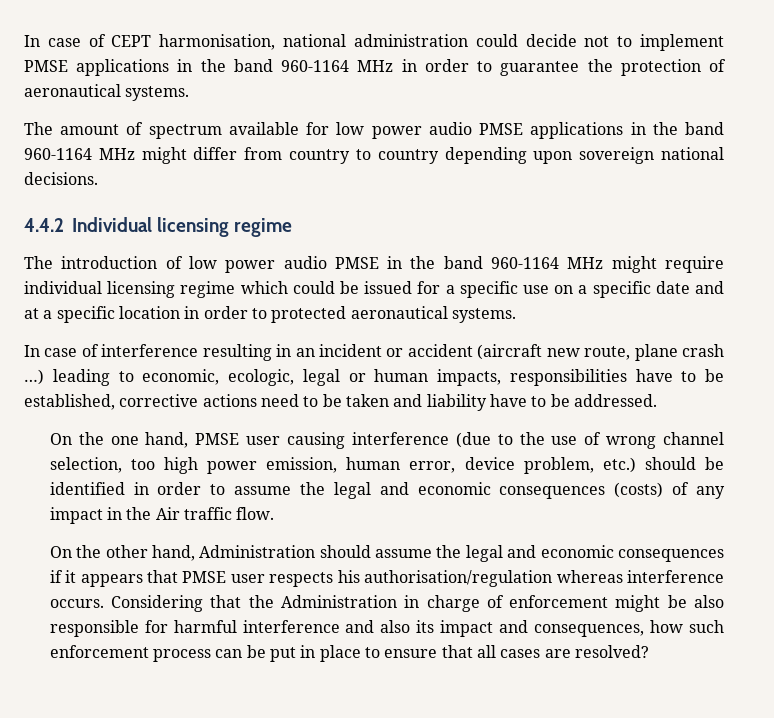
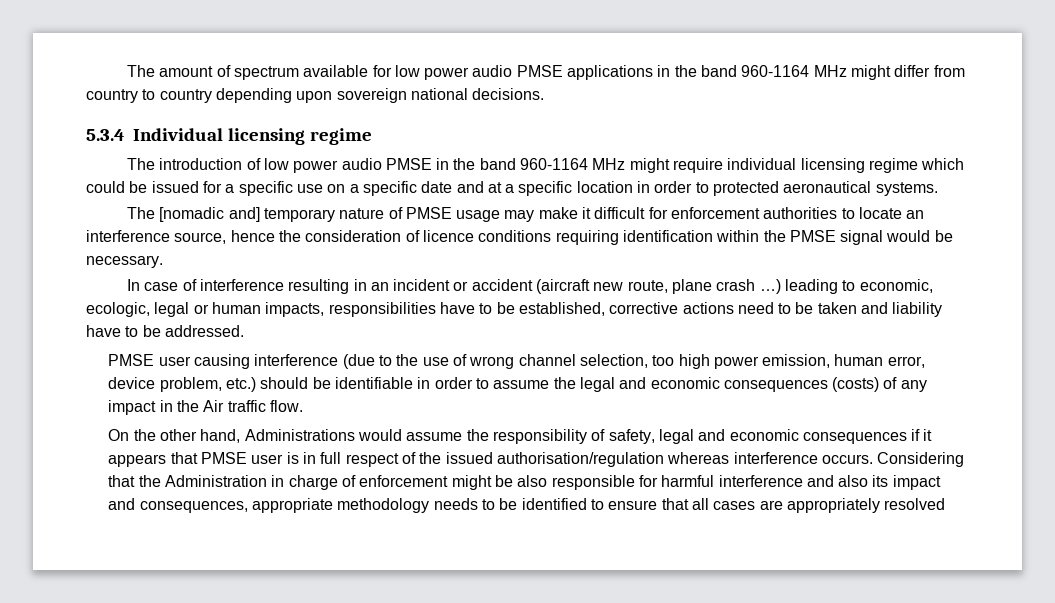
- In case of CEPT harmonisation, national administration could decide not to implement PMSE applications in the band 960-1164 MHz in order to guarantee the protection of aeronautical systems.
- 4.4.2 Individual licensing regime
+ 5.3.4 Individual licensing regime
+ The [nomadic and] temporary nature of PMSE usage may make it difficult for enforcement authorities to locate an interference source, hence the consideration of licence conditions requiring identification within the PMSE signal would be necessary.
- On the one hand, PMSE user causing interference (due to the use of wrong channel selection, too high power emission, human error, device problem, etc.) should be identified in order to assume the legal and economic consequences (costs) of any impact in the Air traffic flow.
+ PMSE user causing interference (due to the use of wrong channel selection, too high power emission, human error, device problem, etc.) should be identifiable in order to assume the legal and economic consequences (costs) of any impact in the Air traffic flow.
- On the other hand, Administration should assume the legal and economic consequences if it appears that PMSE user respects his authorisation/regulation whereas interference occurs.
+ On the other hand, Administrations would assume the responsibility of safety, legal and economic consequences if it appears that PMSE user is in full respect of the issued authorisation/regulation whereas interference occurs.
- Considering that the Administration in charge of enforcement might be also responsible for harmful interference and also its impact and consequences, how such enforcement process can be put in place to ensure that all cases are resolved?
+ Considering that the Administration in charge of enforcement might be also responsible for harmful interference and also its impact and consequences, appropriate methodology needs to be identified to ensure that all cases are appropriately resolved

